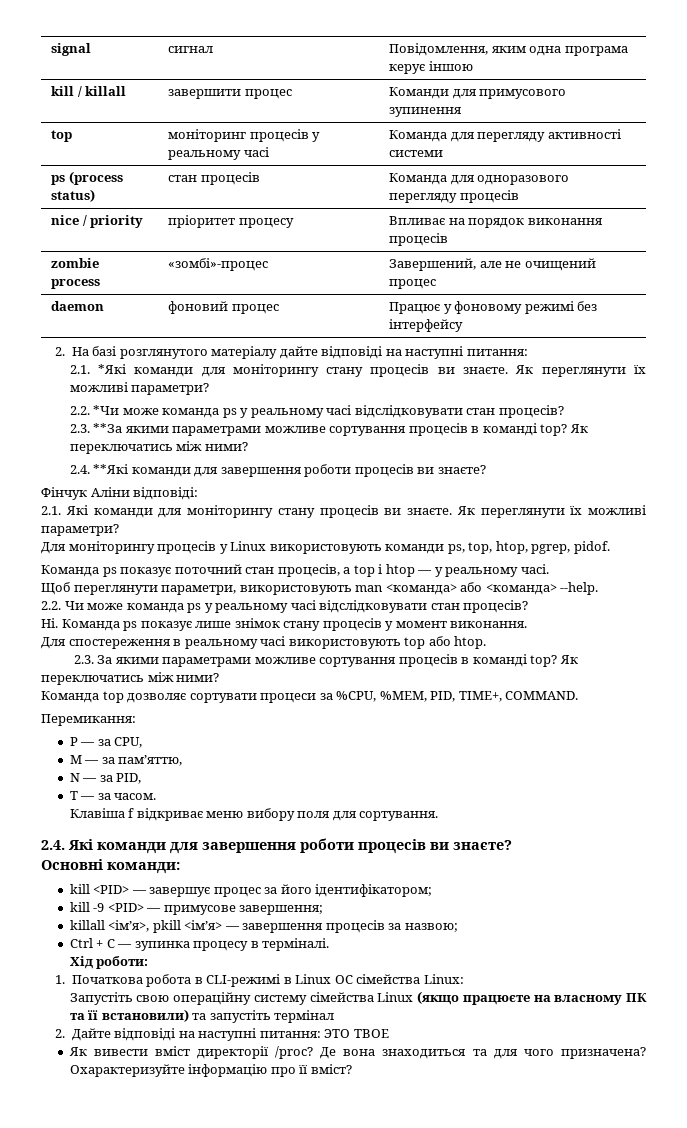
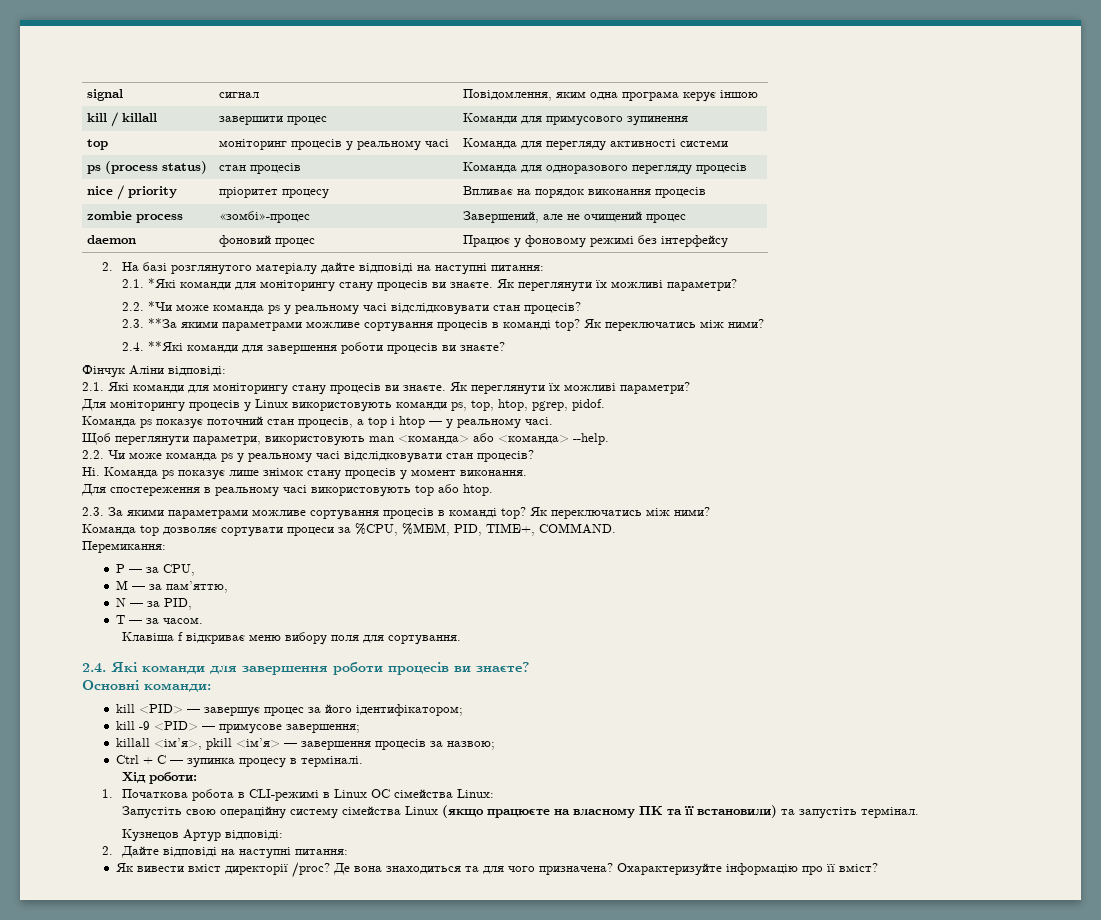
- Запустіть свою операційну систему сімейства Linux (якщо працюєте на власному ПК та її встановили) та запустіть термінал
+ Запустіть свою операційну систему сімейства Linux (якщо працюєте на власному ПК та її встановили) та запустіть термінал.
+ Кузнецов Артур відповіді:
- 2. Дайте відповіді на наступні питання: ЭТО ТВОЕ
+ 2. Дайте відповіді на наступні питання:

